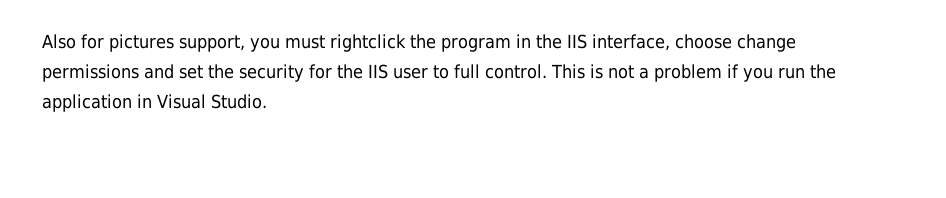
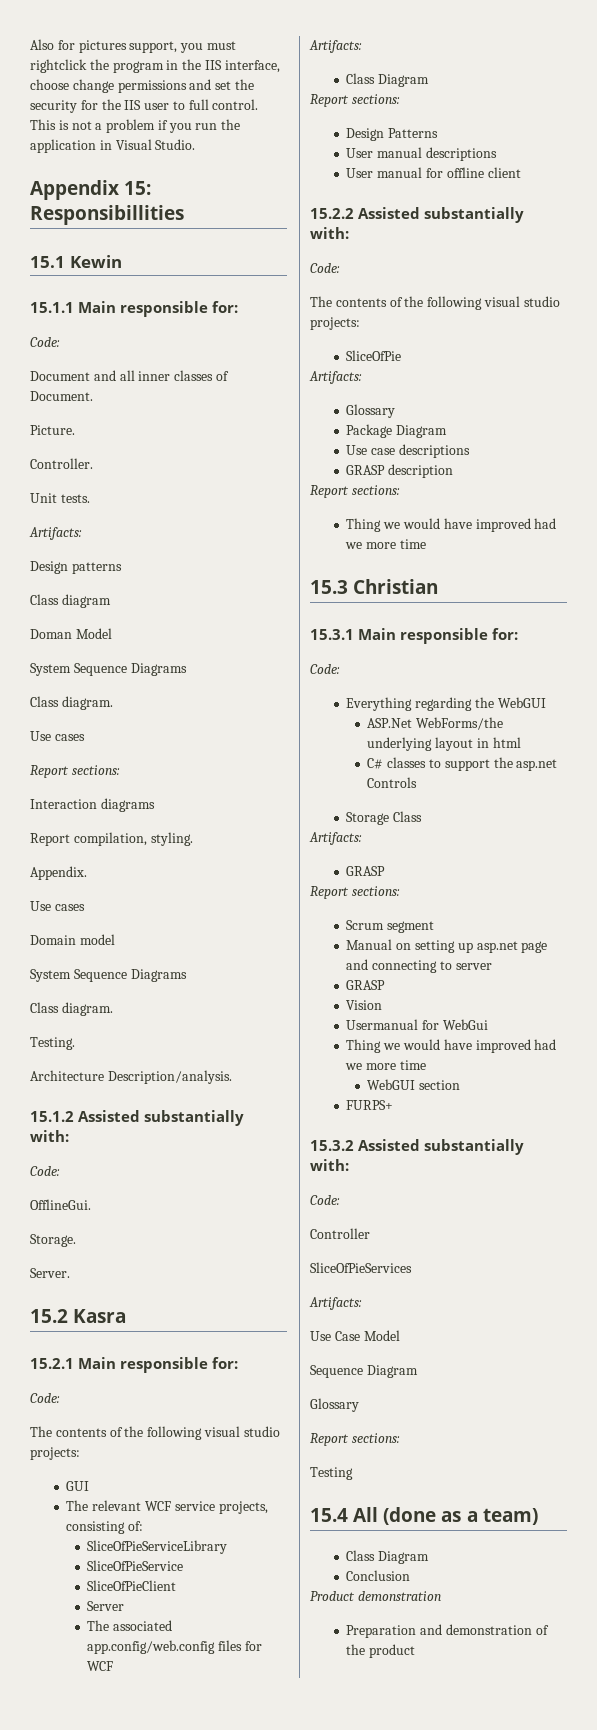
+ Appendix 15: Responsibillities
+ 15.1 Kewin
+ 15.1.1 Main responsible for:
+ Code:
+ Document and all inner classes of Document.
+ Picture.
+ Controller.
+ Unit tests.
+ Artifacts:
+ Design patterns
+ Class diagram
+ Doman Model
+ System Sequence Diagrams
+ Class diagram.
+ Use cases
+ Report sections:
+ Interaction diagrams
+ Report compilation, styling.
+ Appendix.
+ Use cases
+ Domain model
+ System Sequence Diagrams
+ Class diagram.
+ Testing.
+ Architecture Description/analysis.
+ 15.1.2 Assisted substantially with:
+ Code:
+ OfflineGui.
+ Storage.
+ Server.
+ 15.2 Kasra
+ 15.2.1 Main responsible for:
+ Code:
+ The contents of the following visual studio projects:
+ GUI
+ The relevant WCF service projects, consisting of:
+ SliceOfPieServiceLibrary
+ SliceOfPieService
+ SliceOfPieClient
+ Server
+ The associated app.config/web.config files for WCF
+ Artifacts:
+ Class Diagram
+ Report sections:
+ Design Patterns
+ User manual descriptions
+ User manual for offline client
+ 15.2.2 Assisted substantially with:
+ Code:
+ The contents of the following visual studio projects:
+ SliceOfPie
+ Artifacts:
+ Glossary
+ Package Diagram
+ Use case descriptions
+ GRASP description
+ Report sections:
+ Thing we would have improved had we more time
+ 15.3 Christian
+ 15.3.1 Main responsible for:
+ Code:
+ Everything regarding the WebGUI
+ ASP.Net WebForms/the underlying layout in html
+ C# classes to support the asp.net Controls
+ Storage Class
+ Artifacts:
+ GRASP
+ Report sections:
+ Scrum segment
+ Manual on setting up asp.net page and connecting to server
+ GRASP
+ Vision
+ Usermanual for WebGui
+ Thing we would have improved had we more time
+ WebGUI section
+ FURPS+
+ 15.3.2 Assisted substantially with:
+ Code:
+ Controller
+ SliceOfPieServices
+ Artifacts:
+ Use Case Model
+ Sequence Diagram
+ Glossary
+ Report sections:
+ Testing
+ 15.4 All (done as a team)
+ Class Diagram
+ Conclusion
+ Product demonstration
+ Preparation and demonstration of the product

